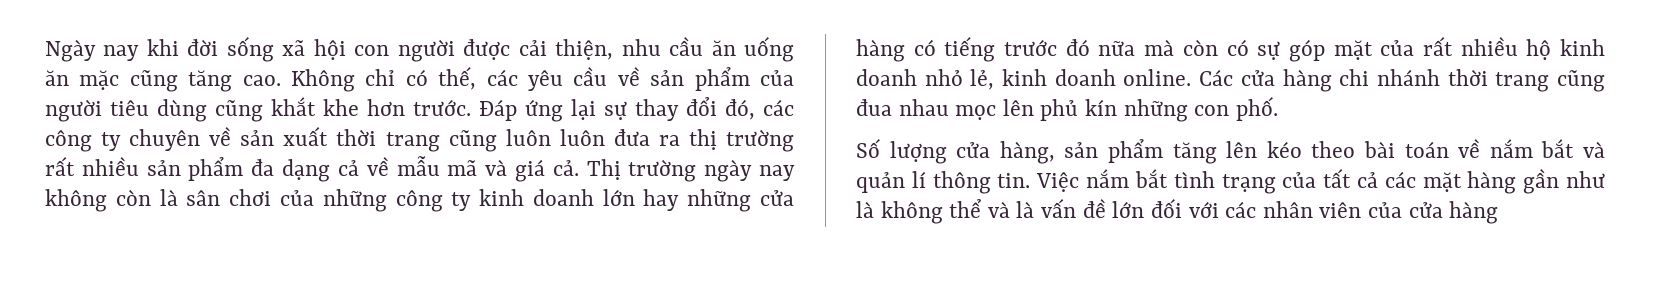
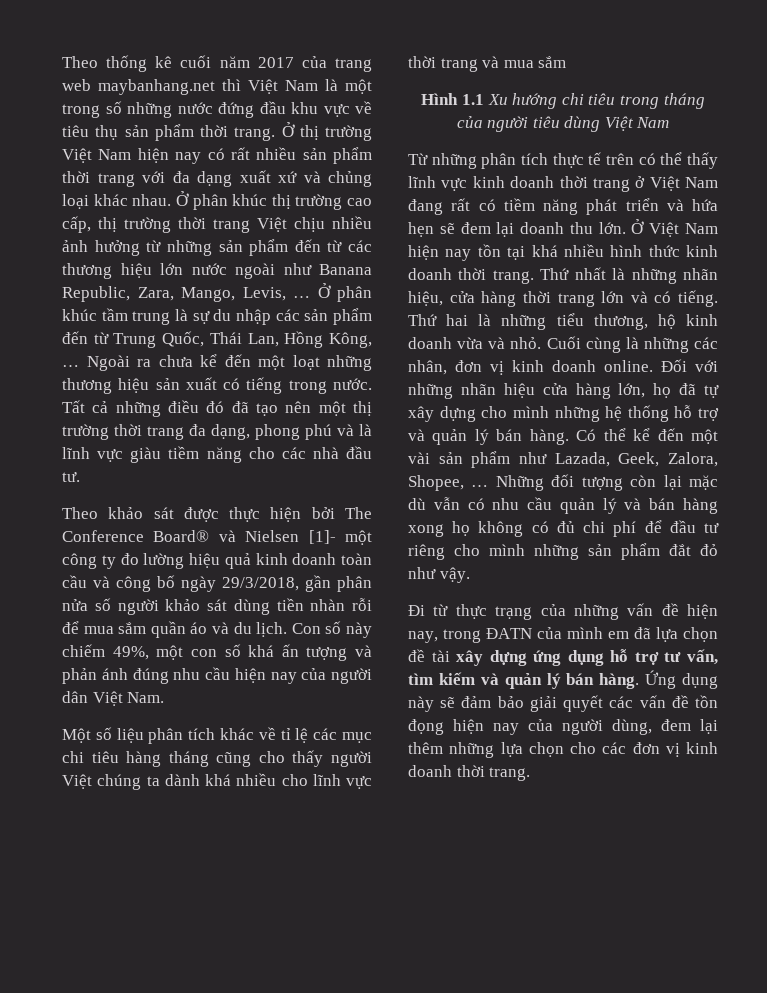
- Ngày nay khi đời sống xã hội con người được cải thiện, nhu cầu ăn uống ăn mặc cũng tăng cao. Không chỉ có thế, các yêu cầu về sản phẩm của người tiêu dùng cũng khắt khe hơn trước. Đáp ứng lại sự thay đổi đó, các công ty chuyên về sản xuất thời trang cũng luôn luôn đưa ra thị trường rất nhiều sản phẩm đa dạng cả về mẫu mã và giá cả. Thị trường ngày nay không còn là sân chơi của những công ty kinh doanh lớn hay những cửa hàng có tiếng trước đó nữa mà còn có sự góp mặt của rất nhiều hộ kinh doanh nhỏ lẻ, kinh doanh online. Các cửa hàng chi nhánh thời trang cũng đua nhau mọc lên phủ kín những con phố.
- Số lượng cửa hàng, sản phẩm tăng lên kéo theo bài toán về nắm bắt và quản lí thông tin. Việc nắm bắt tình trạng của tất cả các mặt hàng gần như là không thể và là vấn đề lớn đối với các nhân viên của cửa hàng
+ Theo thống kê cuối năm 2017 của trang web maybanhang.net thì Việt Nam là một trong số những nước đứng đầu khu vực về tiêu thụ sản phẩm thời trang. Ở thị trường Việt Nam hiện nay có rất nhiều sản phẩm thời trang với đa dạng xuất xứ và chủng loại khác nhau. Ở phân khúc thị trường cao cấp, thị trường thời trang Việt chịu nhiều ảnh hưởng từ những sản phẩm đến từ các thương hiệu lớn nước ngoài như Banana Republic, Zara, Mango, Levis, … Ở phân khúc tầm trung là sự du nhập các sản phẩm đến từ Trung Quốc, Thái Lan, Hồng Kông, … Ngoài ra chưa kể đến một loạt những thương hiệu sản xuất có tiếng trong nước. Tất cả những điều đó đã tạo nên một thị trường thời trang đa dạng, phong phú và là lĩnh vực giàu tiềm năng cho các nhà đầu tư.
+ Theo khảo sát được thực hiện bởi The Conference Board® và Nielsen [1]- một công ty đo lường hiệu quả kinh doanh toàn cầu và công bố ngày 29/3/2018, gần phân nửa số người khảo sát dùng tiền nhàn rỗi để mua sắm quần áo và du lịch. Con số này chiếm 49%, một con số khá ấn tượng và phản ánh đúng nhu cầu hiện nay của người dân Việt Nam.
+ Một số liệu phân tích khác về tỉ lệ các mục chi tiêu hàng tháng cũng cho thấy người Việt chúng ta dành khá nhiều cho lĩnh vực thời trang và mua sắm
+ Hình 1.1 Xu hướng chi tiêu trong tháng của người tiêu dùng Việt Nam
+ Từ những phân tích thực tế trên có thể thấy lĩnh vực kinh doanh thời trang ở Việt Nam đang rất có tiềm năng phát triển và hứa hẹn sẽ đem lại doanh thu lớn. Ở Việt Nam hiện nay tồn tại khá nhiều hình thức kinh doanh thời trang. Thứ nhất là những nhãn hiệu, cửa hàng thời trang lớn và có tiếng. Thứ hai là những tiểu thương, hộ kinh doanh vừa và nhỏ. Cuối cùng là những các nhân, đơn vị kinh doanh online. Đối với những nhãn hiệu cửa hàng lớn, họ đã tự xây dựng cho mình những hệ thống hỗ trợ và quản lý bán hàng. Có thể kể đến một vài sản phẩm như Lazada, Geek, Zalora, Shopee, … Những đối tượng còn lại mặc dù vẫn có nhu cầu quản lý và bán hàng xong họ không có đủ chi phí để đầu tư riêng cho mình những sản phẩm đắt đỏ như vậy.
+ Đi từ thực trạng của những vấn đề hiện nay, trong ĐATN của mình em đã lựa chọn đề tài xây dựng ứng dụng hỗ trợ tư vấn, tìm kiếm và quản lý bán hàng. Ứng dụng này sẽ đảm bảo giải quyết các vấn đề tồn đọng hiện nay của người dùng, đem lại thêm những lựa chọn cho các đơn vị kinh doanh thời trang.

